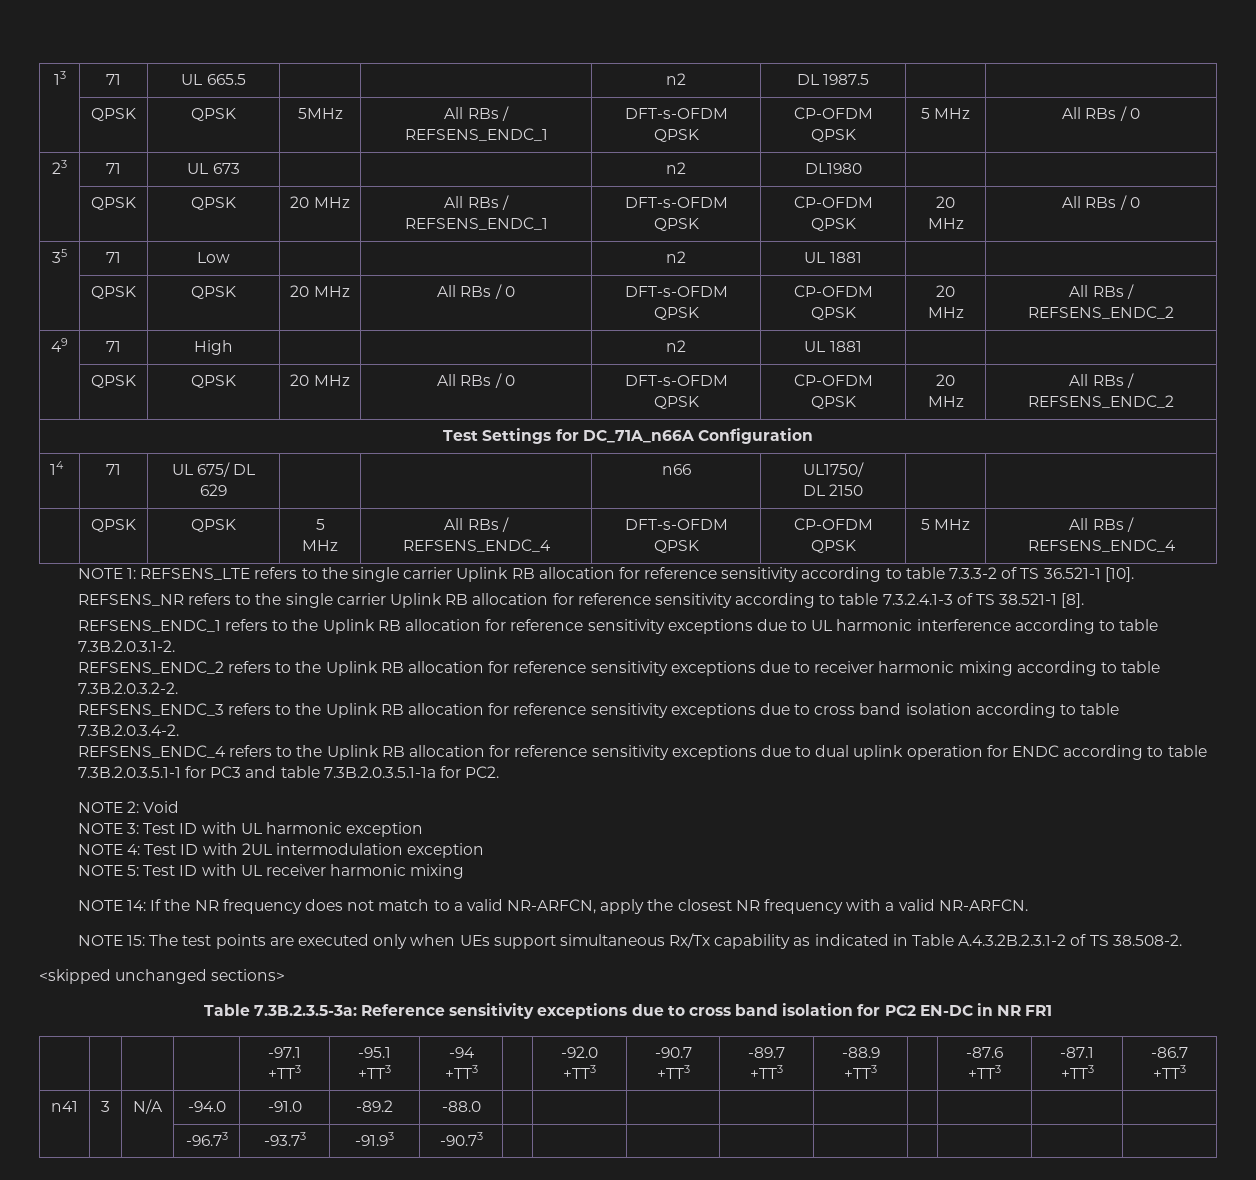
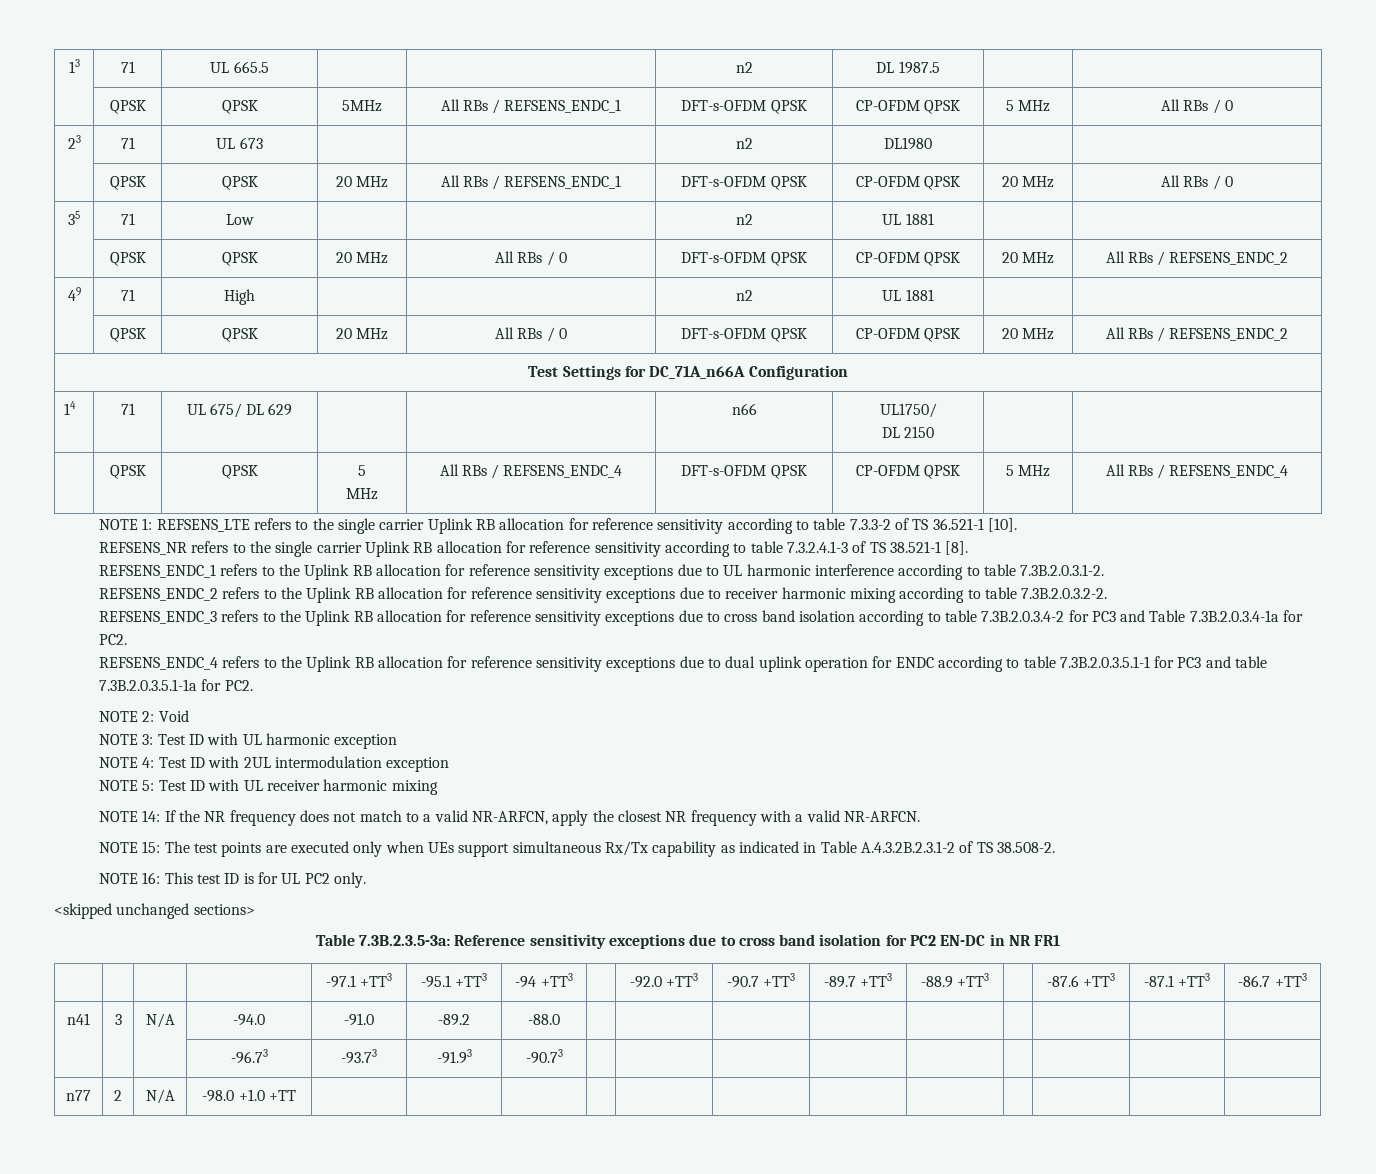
- REFSENS_ENDC_3 refers to the Uplink RB allocation for reference sensitivity exceptions due to cross band isolation according to table 7.3B.2.0.3.4-2.
+ REFSENS_ENDC_3 refers to the Uplink RB allocation for reference sensitivity exceptions due to cross band isolation according to table 7.3B.2.0.3.4-2 for PC3 and Table 7.3B.2.0.3.4-1a for PC2.
+ NOTE 16: This test ID is for UL PC2 only.
+ n77 | 2 | N/A | -98.0 +1.0 +TT | | | | | | | | | | | |

